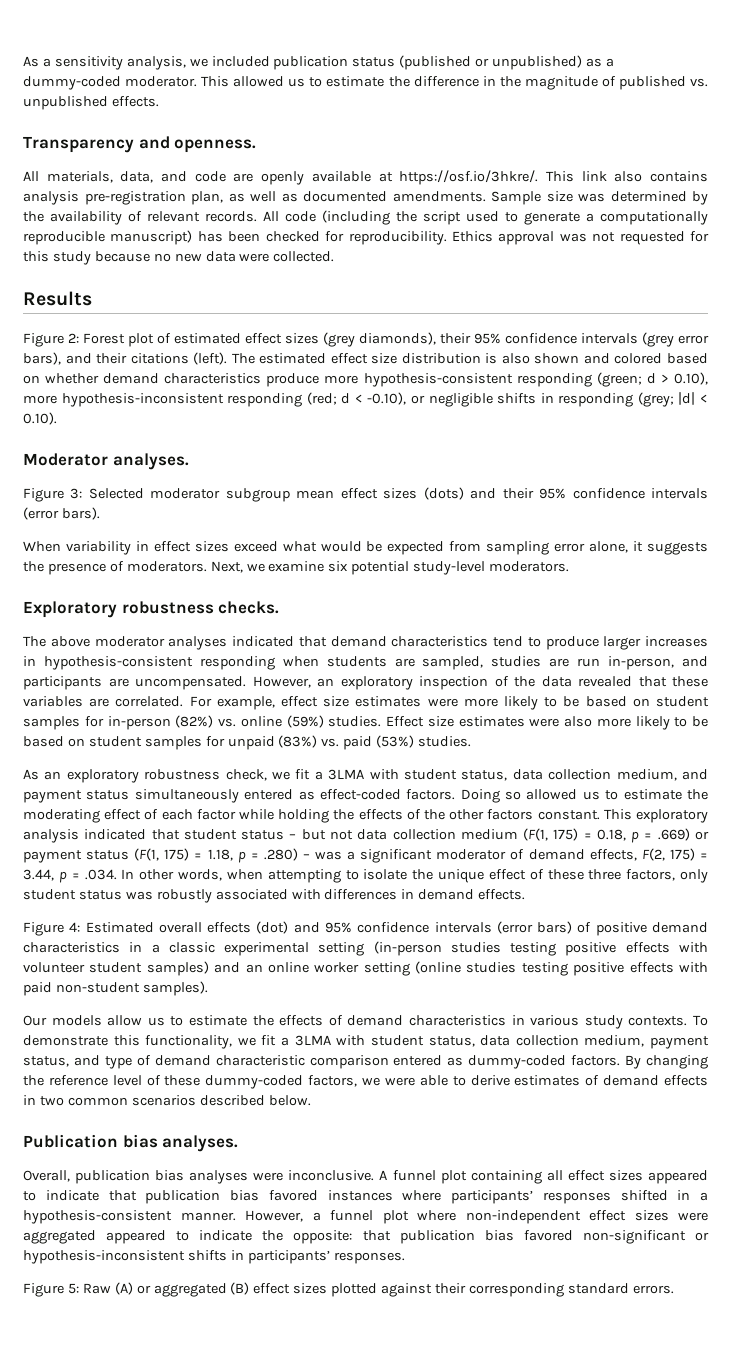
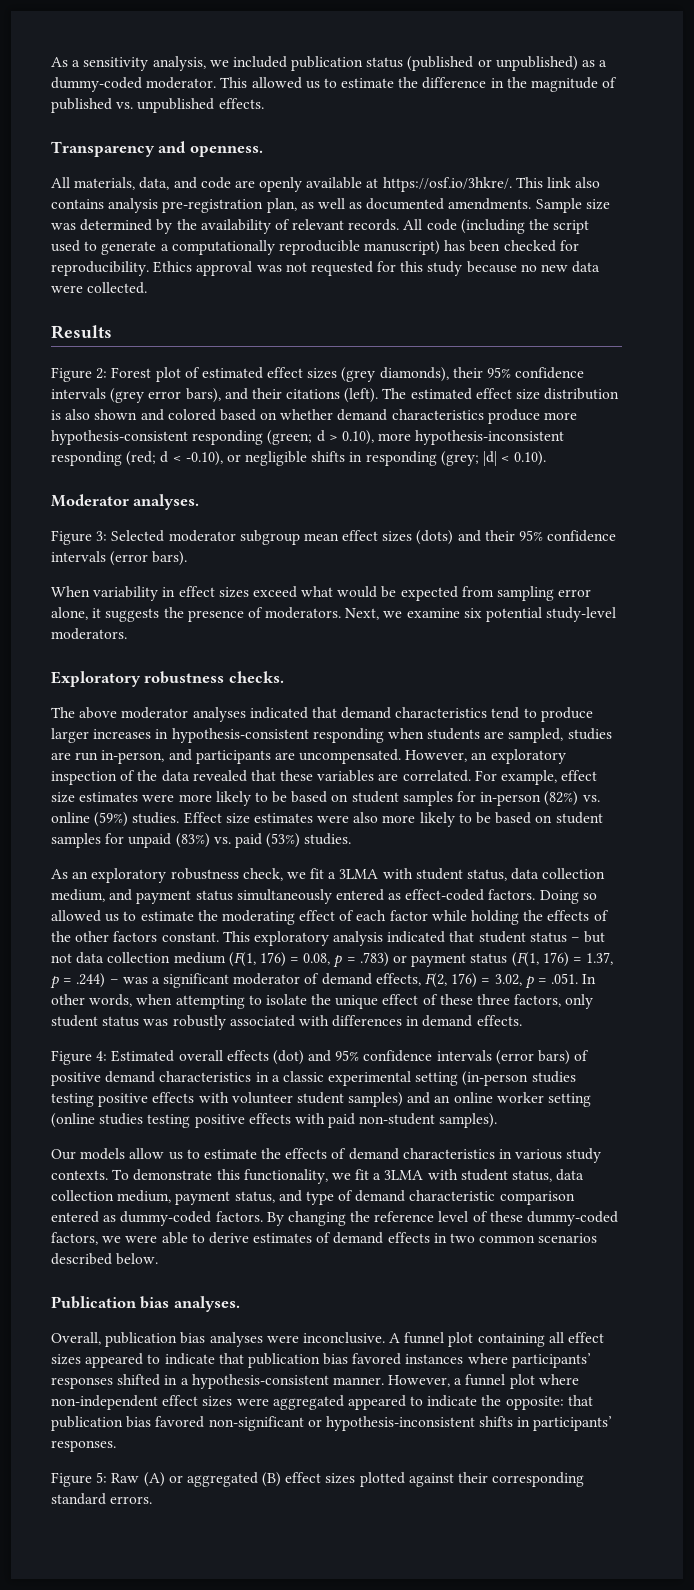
- This exploratory analysis indicated that student status – but not data collection medium (F(1, 175) = 0.18, p = .669) or payment status (F(1, 175) = 1.18, p = .280) – was a significant moderator of demand effects, F(2, 175) = 3.44, p = .034. In other words, when attempting to isolate the unique effect of these three factors, only student status was robustly associated with differences in demand effects.
+ This exploratory analysis indicated that student status – but not data collection medium (F(1, 176) = 0.08, p = .783) or payment status (F(1, 176) = 1.37, p = .244) – was a significant moderator of demand effects, F(2, 176) = 3.02, p = .051. In other words, when attempting to isolate the unique effect of these three factors, only student status was robustly associated with differences in demand effects.

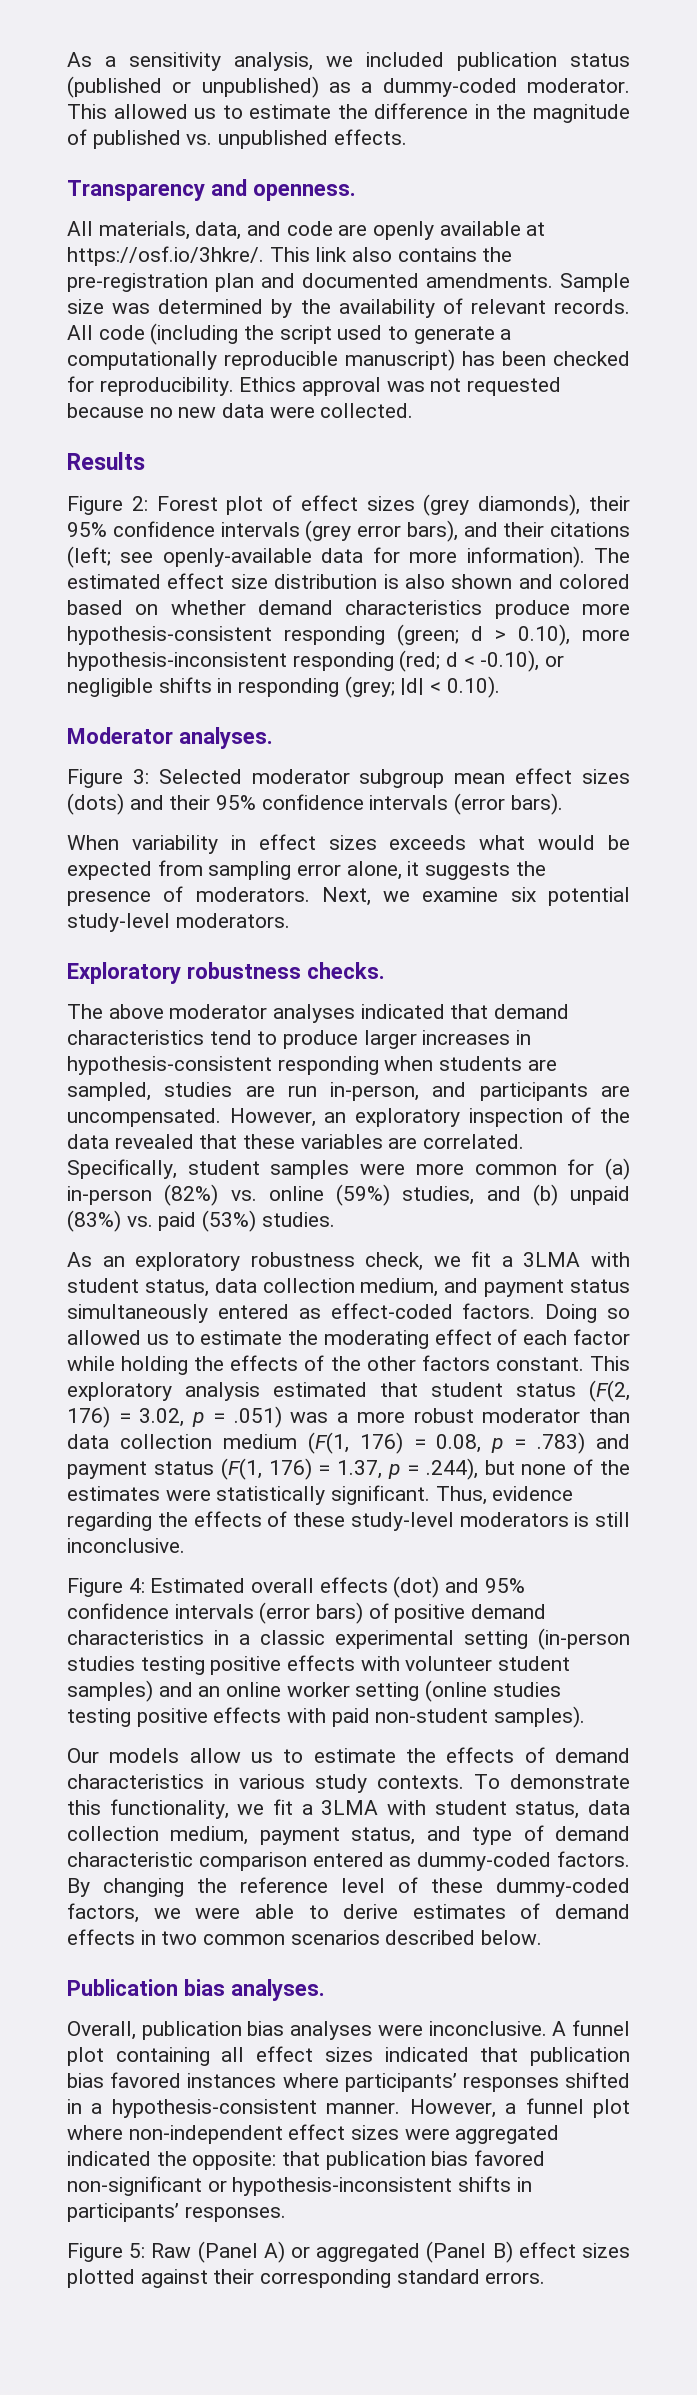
- All materials, data, and code are openly available at https://osf.io/3hkre/. This link also contains analysis pre-registration plan, as well as documented amendments.
+ All materials, data, and code are openly available at https://osf.io/3hkre/. This link also contains the pre-registration plan and documented amendments.
- Ethics approval was not requested for this study because no new data were collected.
+ Ethics approval was not requested because no new data were collected.
- Figure 2: Forest plot of estimated effect sizes (grey diamonds), their 95% confidence intervals (grey error bars), and their citations (left).
+ Figure 2: Forest plot of effect sizes (grey diamonds), their 95% confidence intervals (grey error bars), and their citations (left; see openly-available data for more information).
- When variability in effect sizes exceed what would be expected from sampling error alone, it suggests the presence of moderators.
+ When variability in effect sizes exceeds what would be expected from sampling error alone, it suggests the presence of moderators.
- For example, effect size estimates were more likely to be based on student samples for in-person (82%) vs. online (59%) studies. Effect size estimates were also more likely to be based on student samples for unpaid (83%) vs. paid (53%) studies.
+ Specifically, student samples were more common for (a) in-person (82%) vs. online (59%) studies, and (b) unpaid (83%) vs. paid (53%) studies.
- This exploratory analysis indicated that student status – but not data collection medium (F(1, 176) = 0.08, p = .783) or payment status (F(1, 176) = 1.37, p = .244) – was a significant moderator of demand effects, F(2, 176) = 3.02, p = .051. In other words, when attempting to isolate the unique effect of these three factors, only student status was robustly associated with differences in demand effects.
+ This exploratory analysis estimated that student status (F(2, 176) = 3.02, p = .051) was a more robust moderator than data collection medium (F(1, 176) = 0.08, p = .783) and payment status (F(1, 176) = 1.37, p = .244), but none of the estimates were statistically significant. Thus, evidence regarding the effects of these study-level moderators is still inconclusive.
- A funnel plot containing all effect sizes appeared to indicate that publication bias favored instances where participants’ responses shifted in a hypothesis-consistent manner.
+ A funnel plot containing all effect sizes indicated that publication bias favored instances where participants’ responses shifted in a hypothesis-consistent manner.
- However, a funnel plot where non-independent effect sizes were aggregated appeared to indicate the opposite: that publication bias favored non-significant or hypothesis-inconsistent shifts in participants’ responses.
+ However, a funnel plot where non-independent effect sizes were aggregated indicated the opposite: that publication bias favored non-significant or hypothesis-inconsistent shifts in participants’ responses.
- Figure 5: Raw (A) or aggregated (B) effect sizes plotted against their corresponding standard errors.
+ Figure 5: Raw (Panel A) or aggregated (Panel B) effect sizes plotted against their corresponding standard errors.

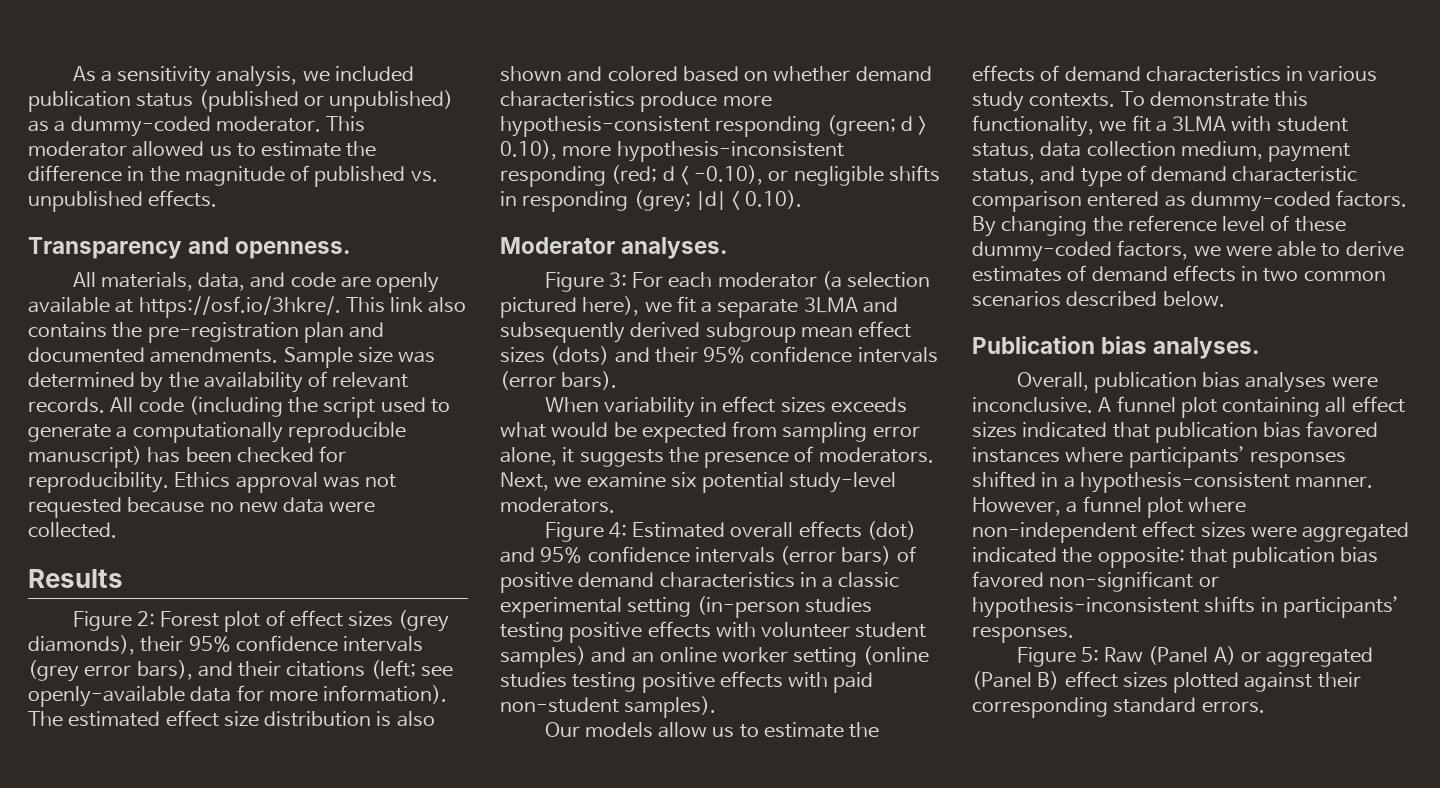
- This allowed us to estimate the difference in the magnitude of published vs. unpublished effects.
+ This moderator allowed us to estimate the difference in the magnitude of published vs. unpublished effects.
- Figure 3: Selected moderator subgroup mean effect sizes (dots) and their 95% confidence intervals (error bars).
+ Figure 3: For each moderator (a selection pictured here), we fit a separate 3LMA and subsequently derived subgroup mean effect sizes (dots) and their 95% confidence intervals (error bars).
- Exploratory robustness checks.
- The above moderator analyses indicated that demand characteristics tend to produce larger increases in hypothesis-consistent responding when students are sampled, studies are run in-person, and participants are uncompensated. However, an exploratory inspection of the data revealed that these variables are correlated. Specifically, student samples were more common for (a) in-person (82%) vs. online (59%) studies, and (b) unpaid (83%) vs. paid (53%) studies.
- As an exploratory robustness check, we fit a 3LMA with student status, data collection medium, and payment status simultaneously entered as effect-coded factors. Doing so allowed us to estimate the moderating effect of each factor while holding the effects of the other factors constant. This exploratory analysis estimated that student status (F(2, 176) = 3.02, p = .051) was a more robust moderator than data collection medium (F(1, 176) = 0.08, p = .783) and payment status (F(1, 176) = 1.37, p = .244), but none of the estimates were statistically significant. Thus, evidence regarding the effects of these study-level moderators is still inconclusive.

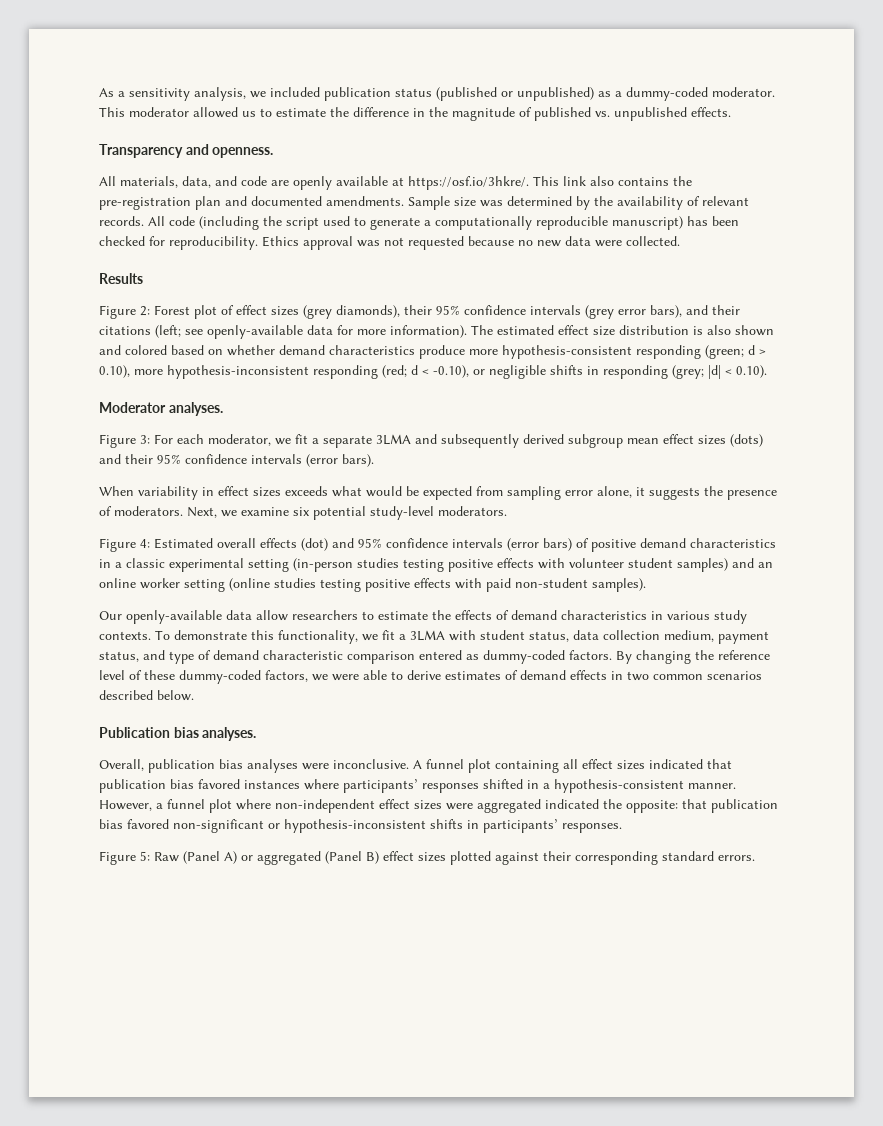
- Figure 3: For each moderator (a selection pictured here), we fit a separate 3LMA and subsequently derived subgroup mean effect sizes (dots) and their 95% confidence intervals (error bars).
+ Figure 3: For each moderator, we fit a separate 3LMA and subsequently derived subgroup mean effect sizes (dots) and their 95% confidence intervals (error bars).
- Our models allow us to estimate the effects of demand characteristics in various study contexts.
+ Our openly-available data allow researchers to estimate the effects of demand characteristics in various study contexts.

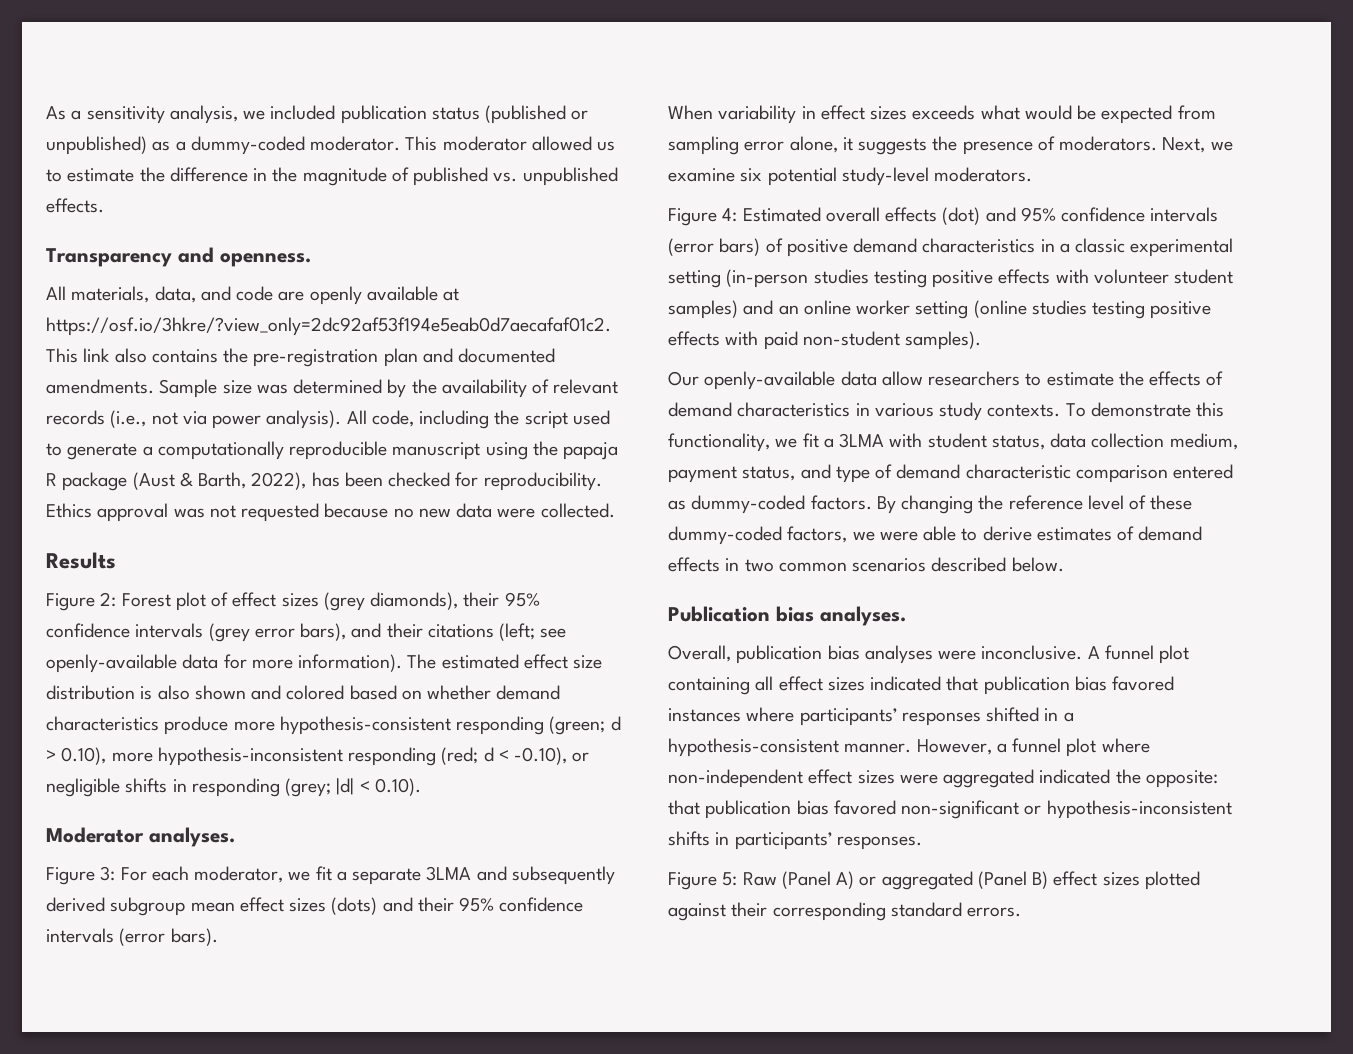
- All materials, data, and code are openly available at https://osf.io/3hkre/. This link also contains the pre-registration plan and documented amendments.
+ All materials, data, and code are openly available at https://osf.io/3hkre/?view_only=2dc92af53f194e5eab0d7aecafaf01c2. This link also contains the pre-registration plan and documented amendments.
- Sample size was determined by the availability of relevant records. All code (including the script used to generate a computationally reproducible manuscript) has been checked for reproducibility.
+ Sample size was determined by the availability of relevant records (i.e., not via power analysis). All code, including the script used to generate a computationally reproducible manuscript using the papaja R package (Aust & Barth, 2022), has been checked for reproducibility.

